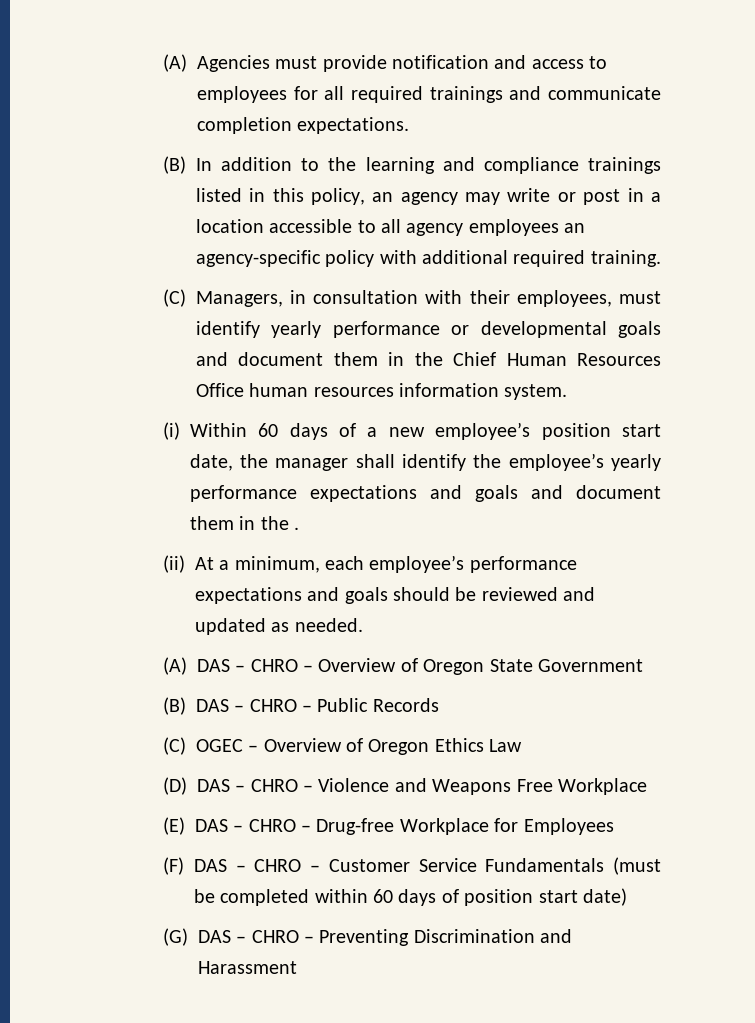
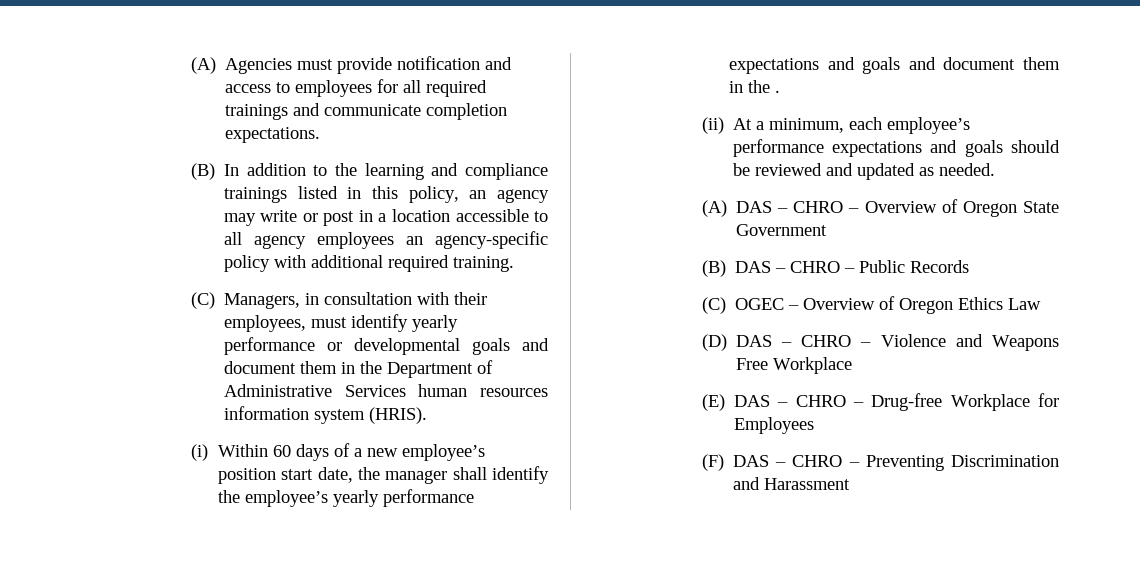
- (C) Managers, in consultation with their employees, must identify yearly performance or developmental goals and document them in the Chief Human Resources Office human resources information system.
+ (C) Managers, in consultation with their employees, must identify yearly performance or developmental goals and document them in the Department of Administrative Services human resources information system (HRIS).
- (F) DAS – CHRO – Customer Service Fundamentals (must be completed within 60 days of position start date)
- (G) DAS – CHRO – Preventing Discrimination and Harassment
+ (F) DAS – CHRO – Preventing Discrimination and Harassment

